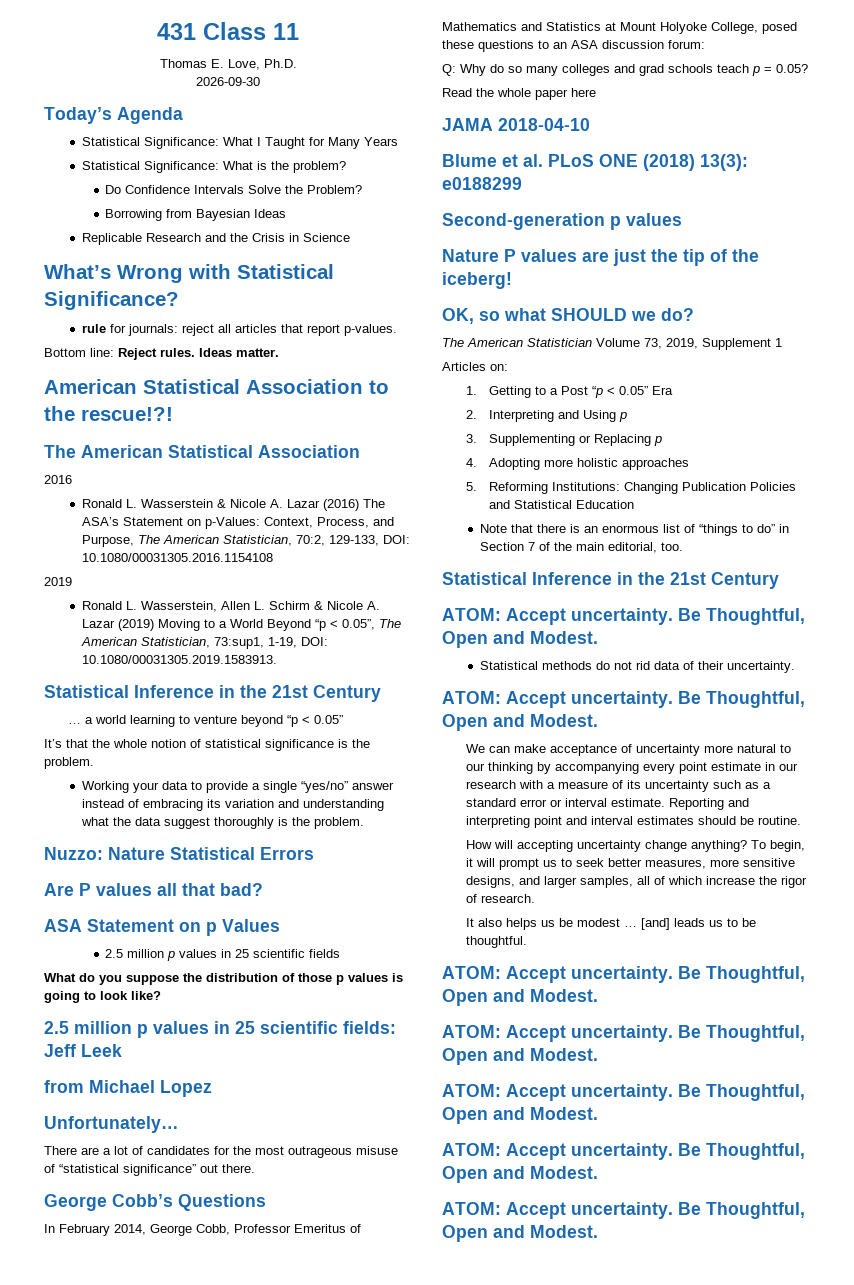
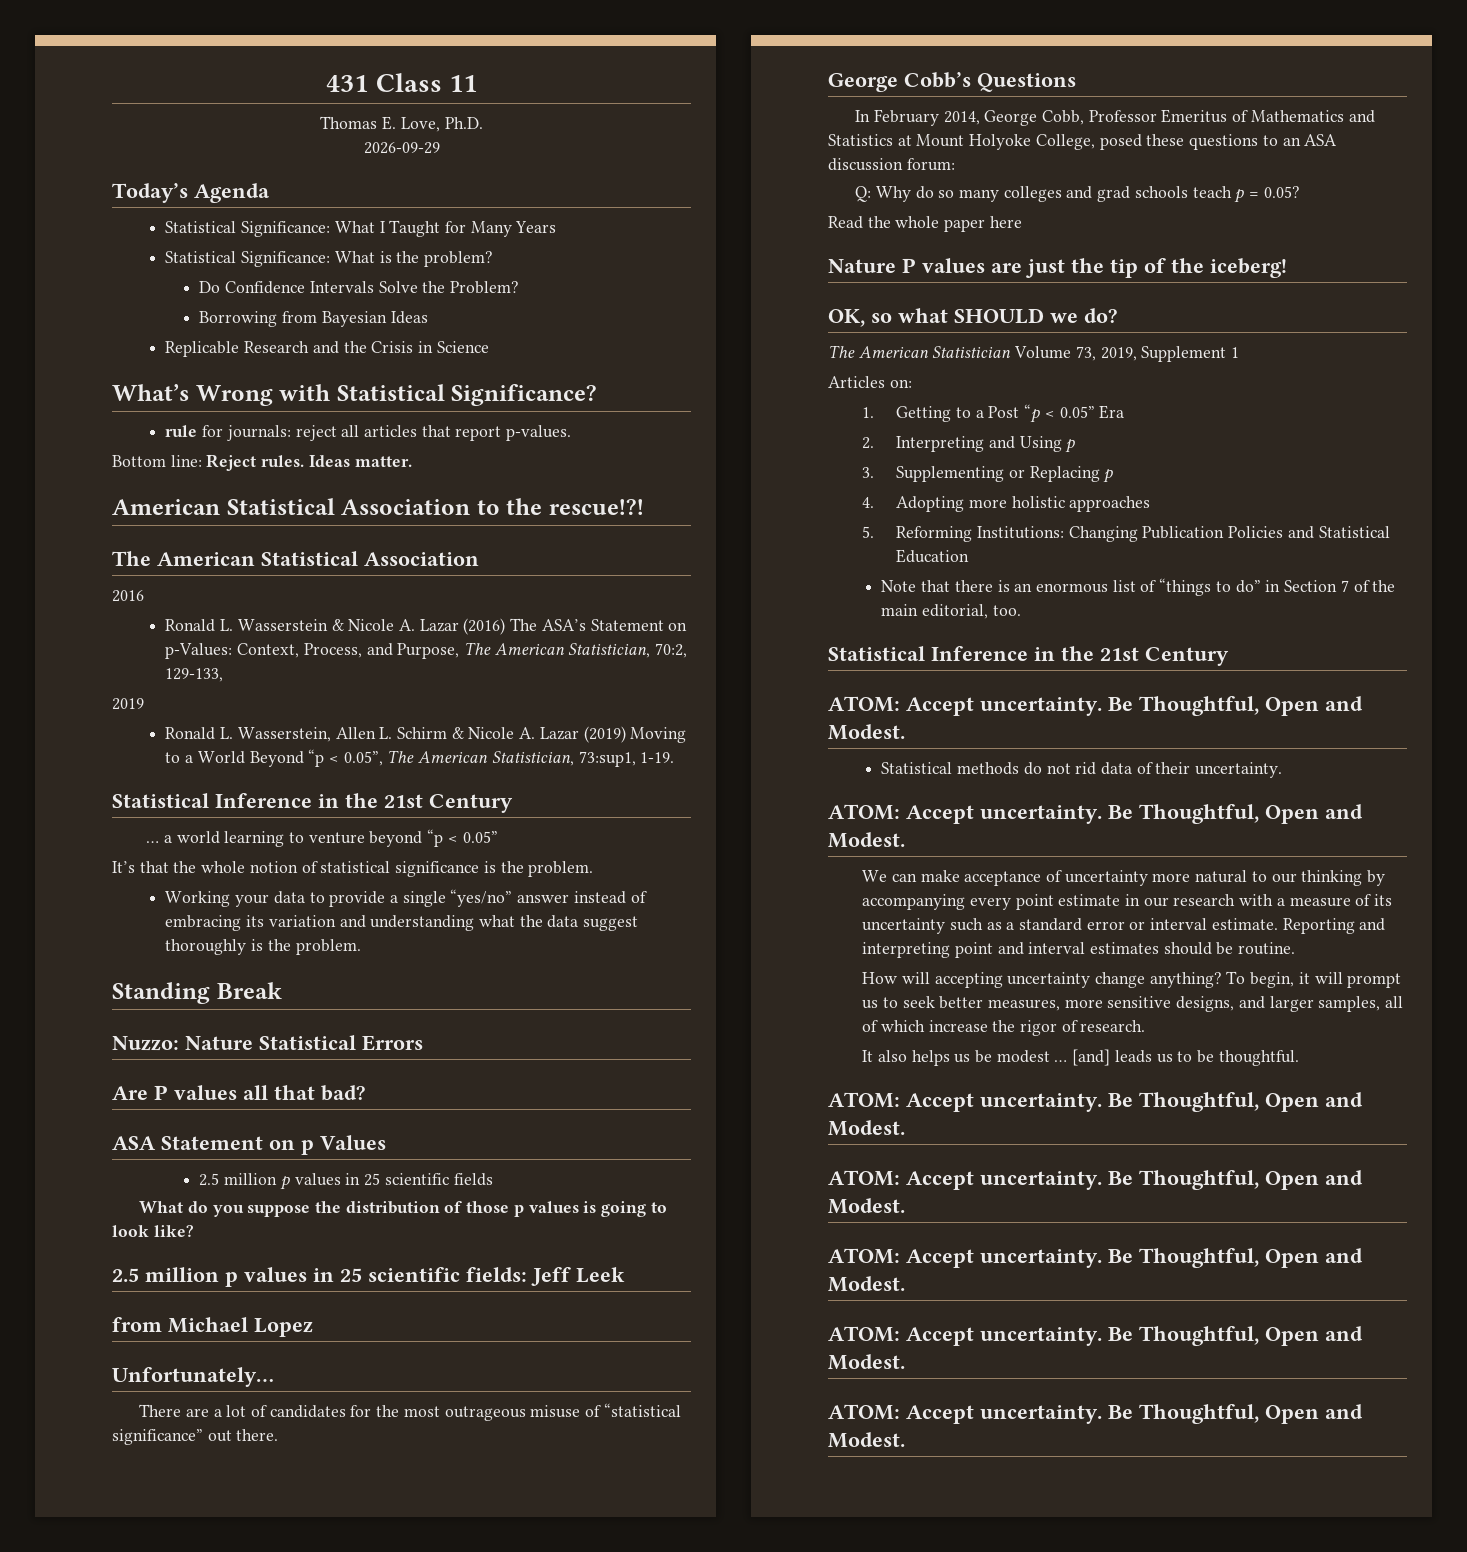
- 2026-09-30
+ 2026-09-29
- Ronald L. Wasserstein & Nicole A. Lazar (2016) The ASA’s Statement on p-Values: Context, Process, and Purpose, The American Statistician, 70:2, 129-133, DOI: 10.1080/00031305.2016.1154108
+ Ronald L. Wasserstein & Nicole A. Lazar (2016) The ASA’s Statement on p-Values: Context, Process, and Purpose, The American Statistician, 70:2, 129-133,
- Ronald L. Wasserstein, Allen L. Schirm & Nicole A. Lazar (2019) Moving to a World Beyond “p < 0.05”, The American Statistician, 73:sup1, 1-19, DOI: 10.1080/00031305.2019.1583913.
+ Ronald L. Wasserstein, Allen L. Schirm & Nicole A. Lazar (2019) Moving to a World Beyond “p < 0.05”, The American Statistician, 73:sup1, 1-19.
+ Standing Break
- JAMA 2018-04-10
- Blume et al. PLoS ONE (2018) 13(3): e0188299
- Second-generation p values

